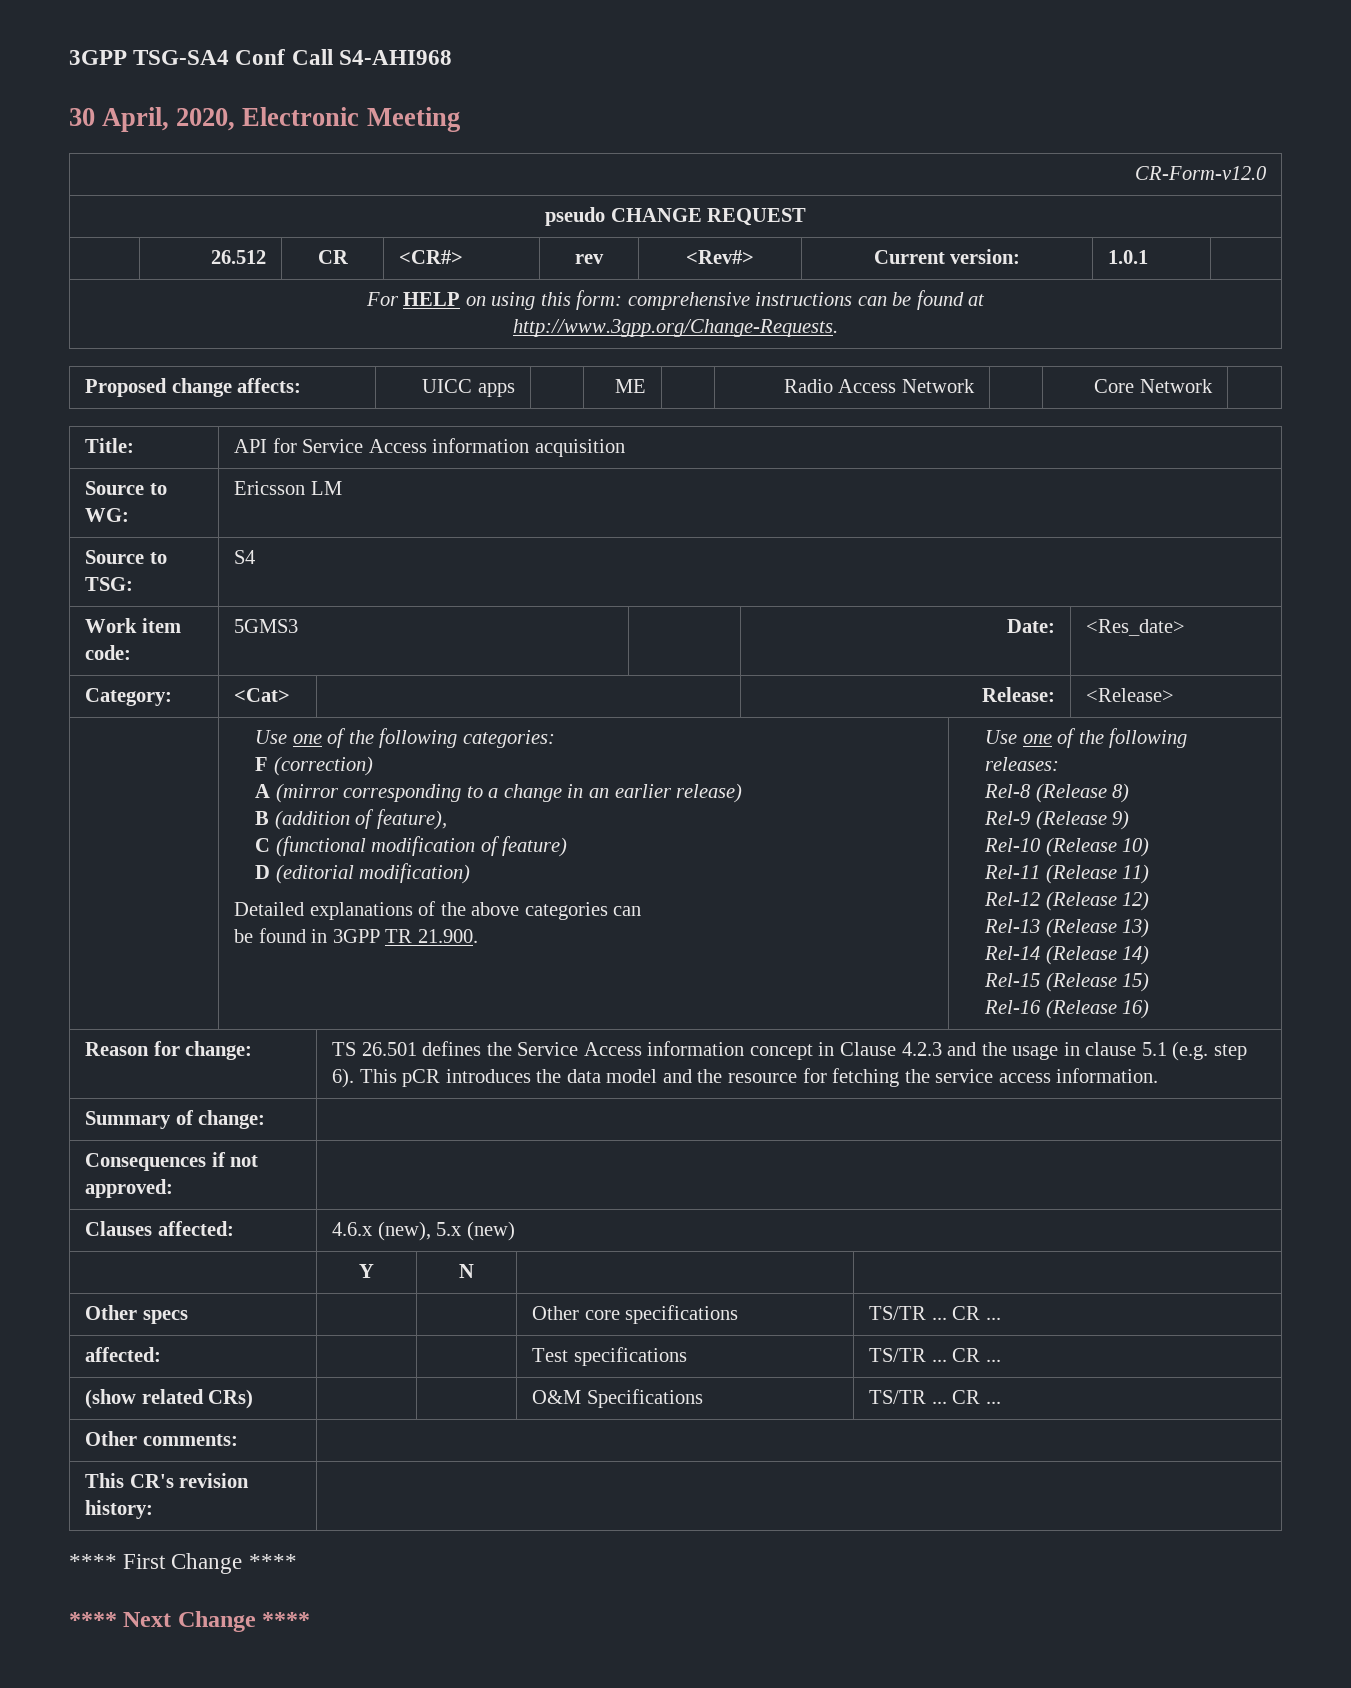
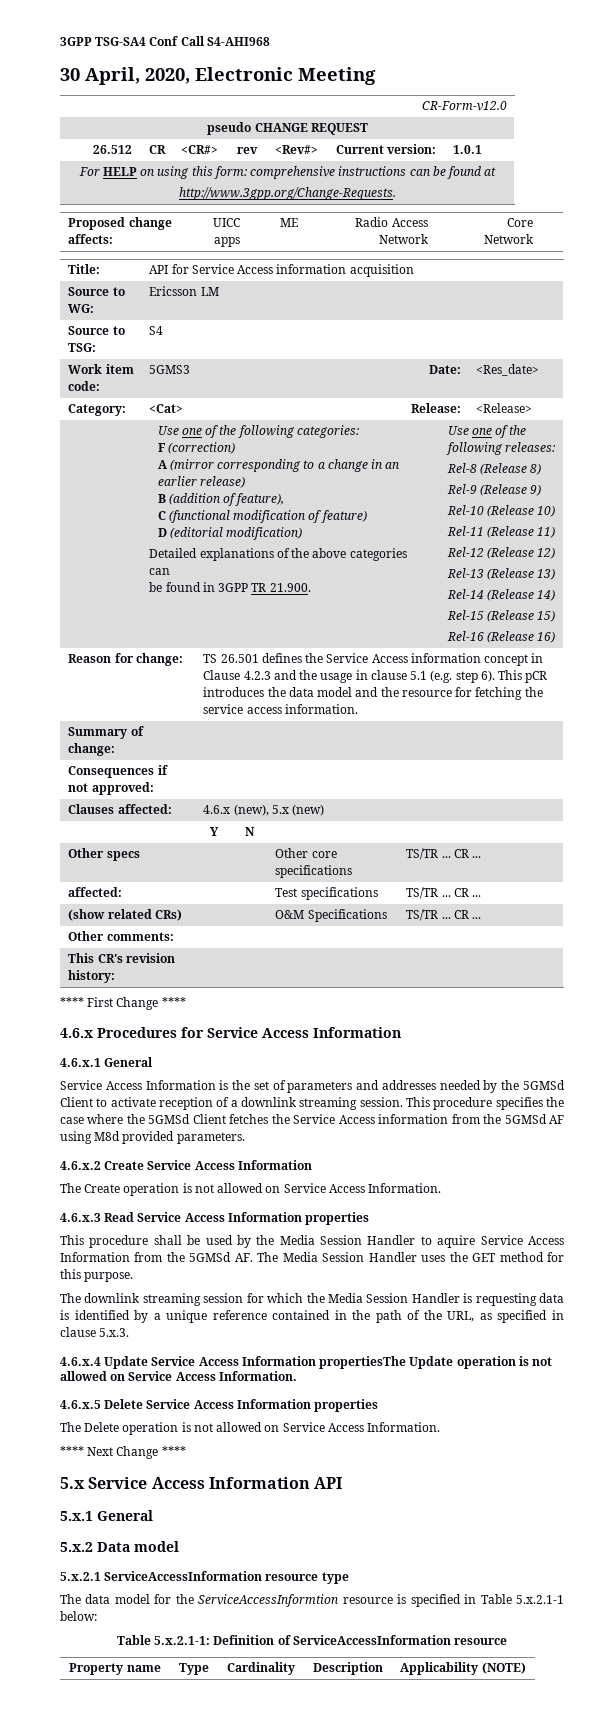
+ 4.6.x Procedures for Service Access Information
+ 4.6.x.1 General
+ Service Access Information is the set of parameters and addresses needed by the 5GMSd Client to activate reception of a downlink streaming session. This procedure specifies the case where the 5GMSd Client fetches the Service Access information from the 5GMSd AF using M8d provided parameters.
+ 4.6.x.2 Create Service Access Information
+ The Create operation is not allowed on Service Access Information.
+ 4.6.x.3 Read Service Access Information properties
+ This procedure shall be used by the Media Session Handler to aquire Service Access Information from the 5GMSd AF. The Media Session Handler uses the GET method for this purpose.
+ The downlink streaming session for which the Media Session Handler is requesting data is identified by a unique reference contained in the path of the URL, as specified in clause 5.x.3.
+ 4.6.x.4 Update Service Access Information propertiesThe Update operation is not allowed on Service Access Information.
+ 4.6.x.5 Delete Service Access Information properties
+ The Delete operation is not allowed on Service Access Information.
  **** Next Change ****
+ 5.x Service Access Information API
+ 5.x.1 General
+ 5.x.2 Data model
+ 5.x.2.1 ServiceAccessInformation resource type
+ The data model for the ServiceAccessInformtion resource is specified in Table 5.x.2.1-1 below:
+ Table 5.x.2.1-1: Definition of ServiceAccessInformation resource
+ Property name | Type | Cardinality | Description | Applicability (NOTE)

